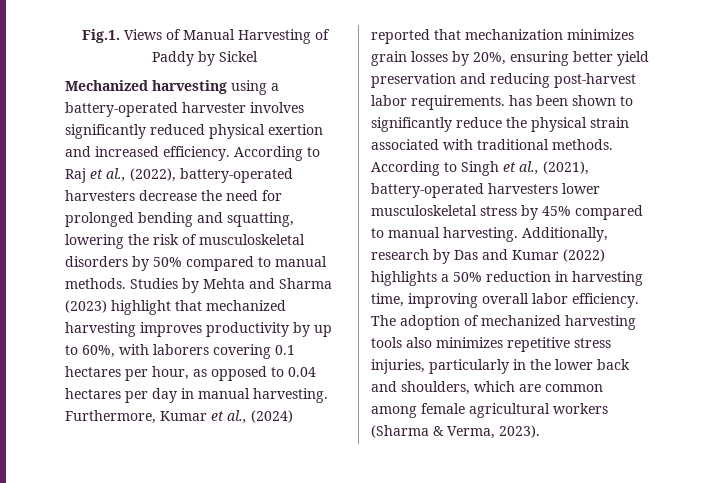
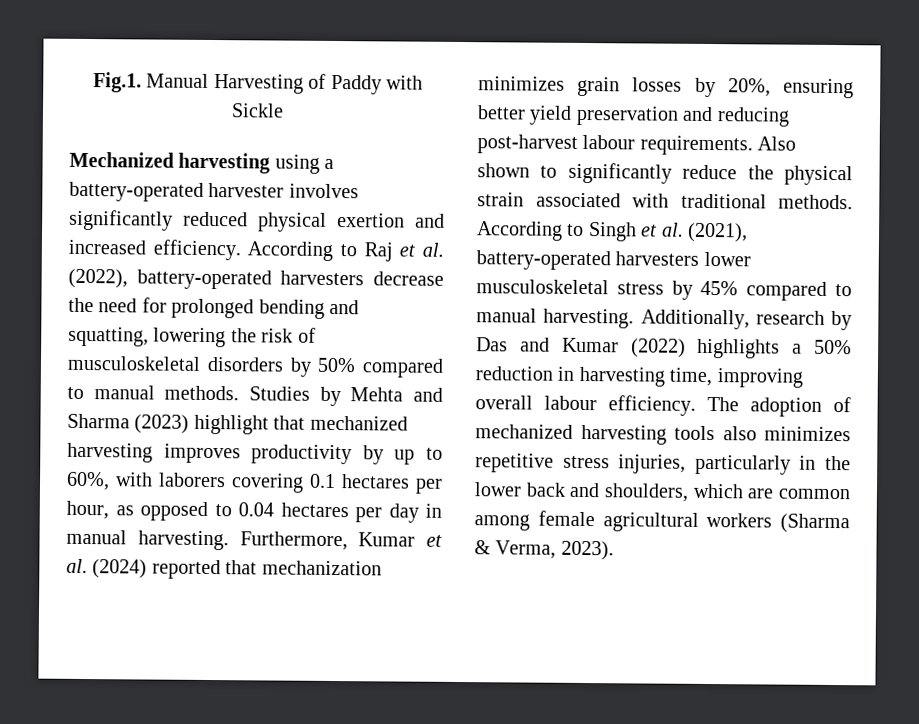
- Fig.1. Views of Manual Harvesting of Paddy by Sickel
+ Fig.1. Manual Harvesting of Paddy with Sickle
- According to Raj et al., (2022), battery-operated harvesters decrease the need for prolonged bending and squatting, lowering the risk of musculoskeletal disorders by 50% compared to manual methods.
+ According to Raj et al. (2022), battery-operated harvesters decrease the need for prolonged bending and squatting, lowering the risk of musculoskeletal disorders by 50% compared to manual methods.
- Furthermore, Kumar et al., (2024) reported that mechanization minimizes grain losses by 20%, ensuring better yield preservation and reducing post-harvest labor requirements. has been shown to significantly reduce the physical strain associated with traditional methods.
+ Furthermore, Kumar et al. (2024) reported that mechanization minimizes grain losses by 20%, ensuring better yield preservation and reducing post-harvest labour requirements. Also shown to significantly reduce the physical strain associated with traditional methods.
- According to Singh et al., (2021), battery-operated harvesters lower musculoskeletal stress by 45% compared to manual harvesting.
+ According to Singh et al. (2021), battery-operated harvesters lower musculoskeletal stress by 45% compared to manual harvesting.
- Additionally, research by Das and Kumar (2022) highlights a 50% reduction in harvesting time, improving overall labor efficiency.
+ Additionally, research by Das and Kumar (2022) highlights a 50% reduction in harvesting time, improving overall labour efficiency.

